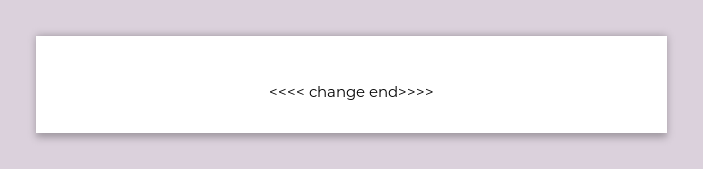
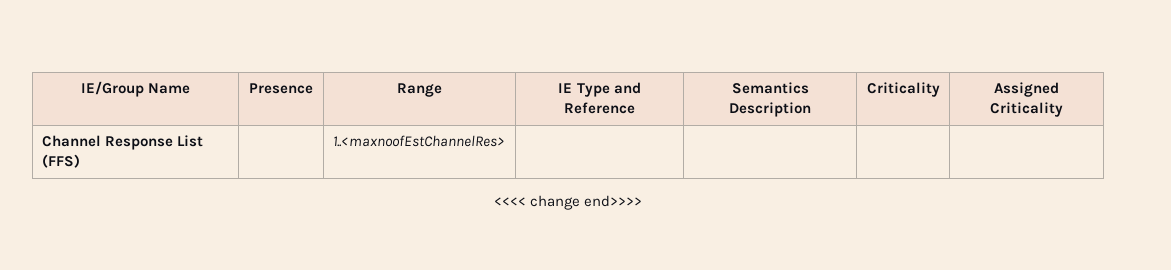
+ IE/Group Name | Presence | Range | IE Type and Reference | Semantics Description | Criticality | Assigned Criticality
+ Channel Response List (FFS) | | 1..<maxnoofEstChannelRes> | | | |

